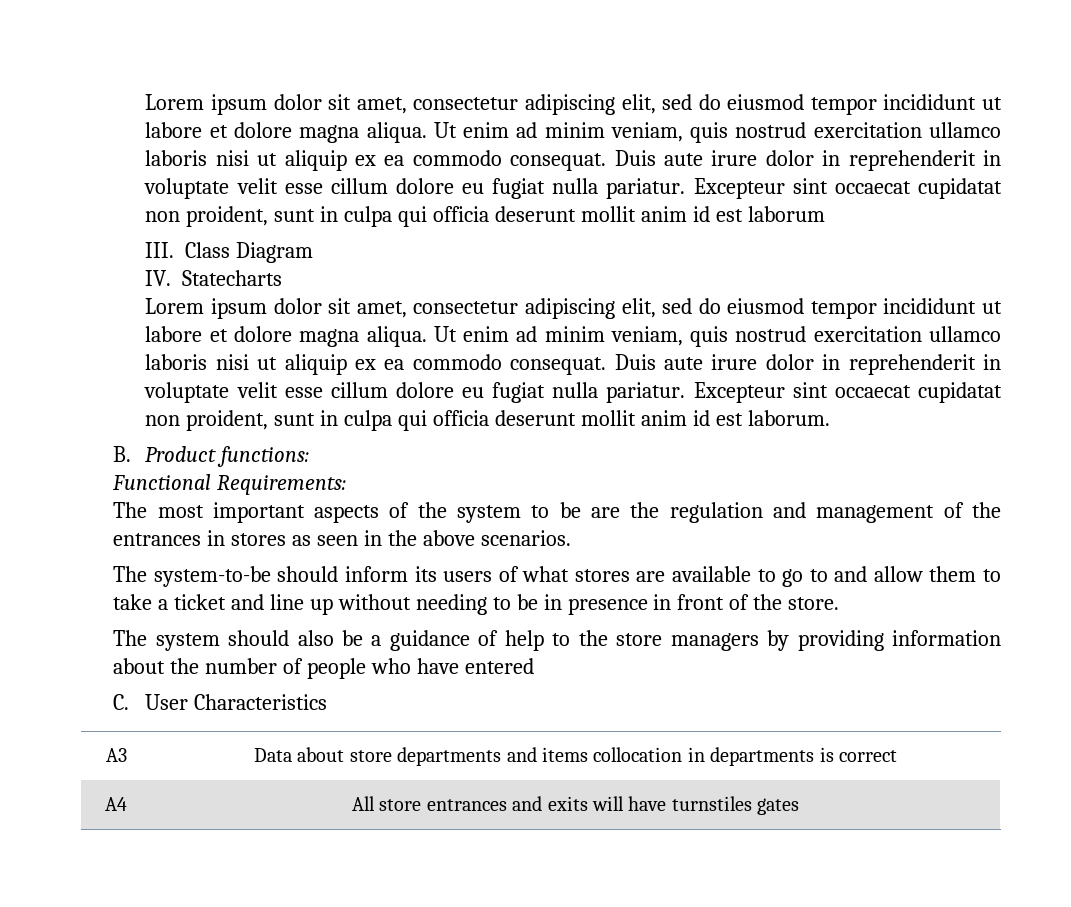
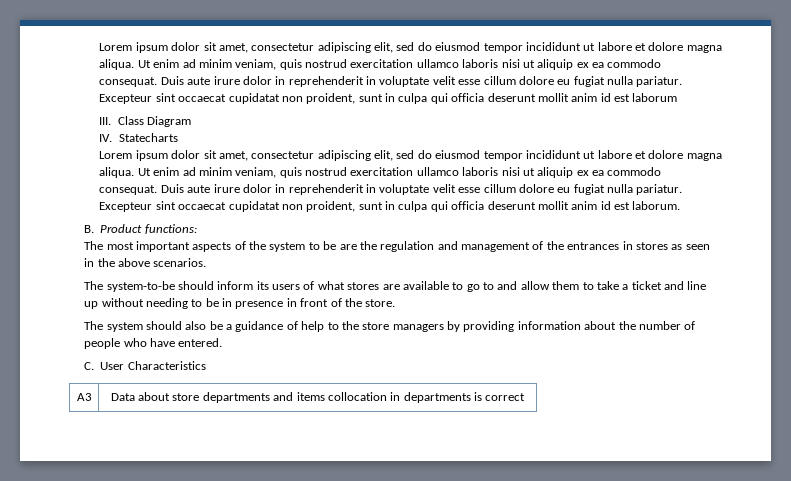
- Functional Requirements:
- The system should also be a guidance of help to the store managers by providing information about the number of people who have entered
+ The system should also be a guidance of help to the store managers by providing information about the number of people who have entered.
- A4 | All store entrances and exits will have turnstiles gates

